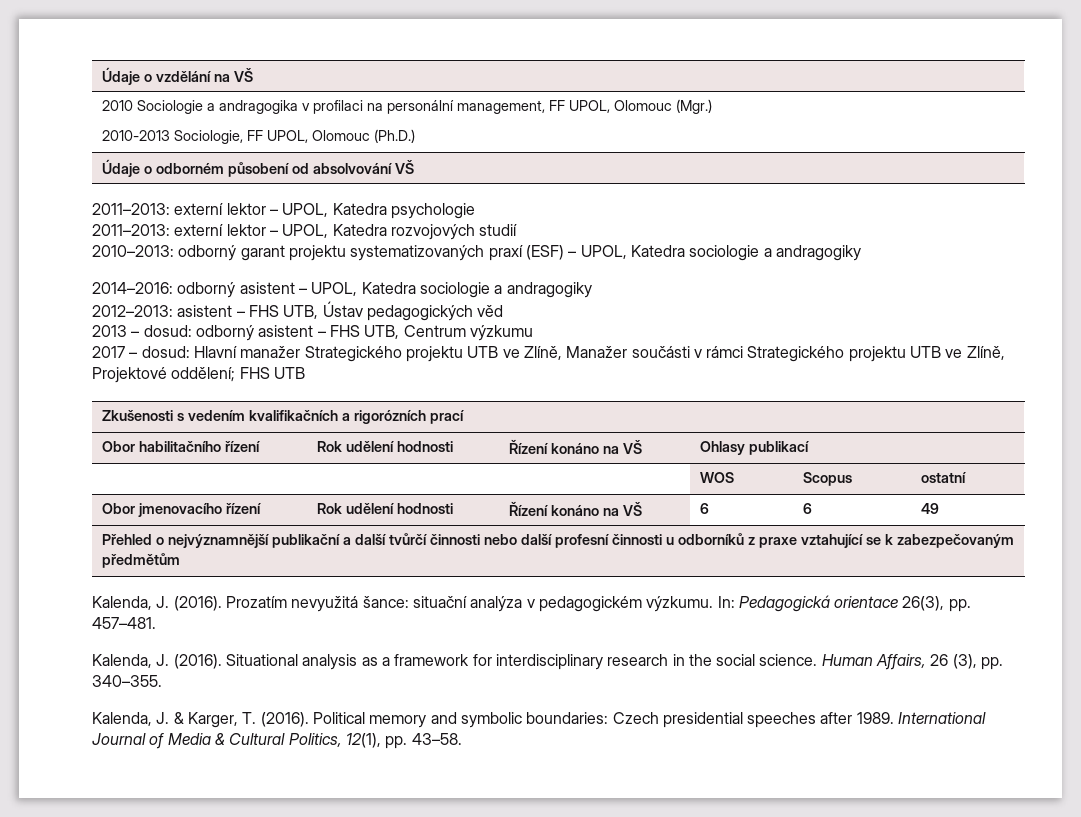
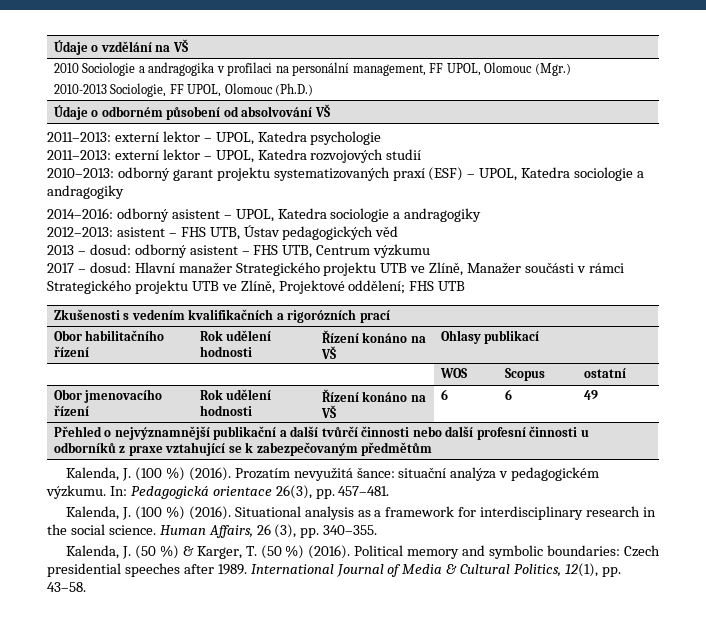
  Přehled o nejvýznamnější publikační a další tvůrčí činnosti nebo další profesní činnosti u odborníků z praxe vztahující se k zabezpečovaným předmětům
- Kalenda, J. (2016).
+ Kalenda, J. (100 %) (2016).
  In: Pedagogická orientace 26(3), pp. 457–481.
- Kalenda, J. (2016).
+ Kalenda, J. (100 %) (2016).
- Kalenda, J. & Karger, T. (2016).
+ Kalenda, J. (50 %) & Karger, T. (50 %) (2016).

